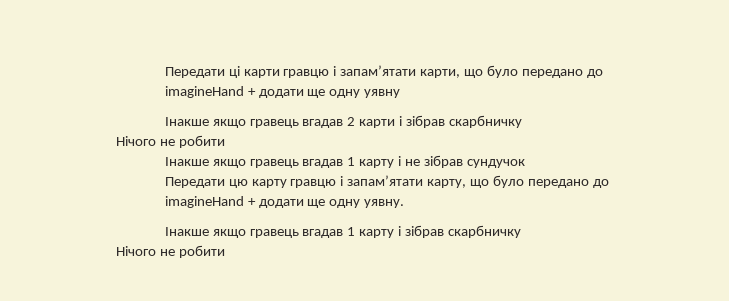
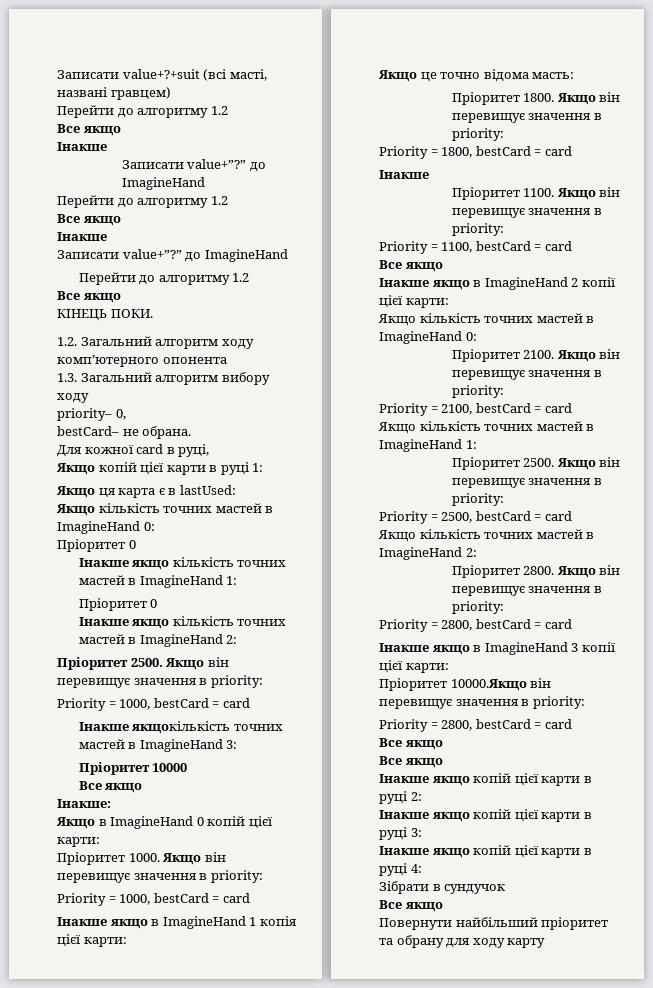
- Передати ці карти гравцю і запам’ятати карти, що було передано до imagineHand + додати ще одну уявну
- Інакше якщо гравець вгадав 2 карти і зібрав скарбничку
- Нічого не робити
- Інакше якщо гравець вгадав 1 карту і не зібрав сундучок
- Передати цю карту гравцю і запам’ятати карту, що було передано до imagineHand + додати ще одну уявну.
- Інакше якщо гравець вгадав 1 карту і зібрав скарбничку
- Нічого не робити
+ Записати value+?+suit (всі масті, названі гравцем)
+ Перейти до алгоритму 1.2
+ Все якщо
+ Інакше
+ Записати value+”?” до ImagineHand
+ Перейти до алгоритму 1.2
+ Все якщо
+ Інакше
+ Записати value+”?” до ImagineHand
+ Перейти до алгоритму 1.2
+ Все якщо
+ КІНЕЦЬ ПОКИ.
+ 1.2. Загальний алгоритм ходу комп’ютерного опонента
+ 1.3. Загальний алгоритм вибору ходу
+ priority– 0,
+ bestCard– не обрана.
+ Для кожної card в руці,
+ Якщо копій цієї карти в руці 1:
+ Якщо ця карта є в lastUsed:
+ Якщо кількість точних мастей в ImagineHand 0:
+ Пріоритет 0
+ Інакше якщо кількість точних мастей в ImagineHand 1:
+ Пріоритет 0
+ Інакше якщо кількість точних мастей в ImagineHand 2:
+ Пріоритет 2500. Якщо він перевищує значення в priority:
+ Priority = 1000, bestCard = card
+ Інакше якщокількість точних мастей в ImagineHand 3:
+ Пріоритет 10000
+ Все якщо
+ Інакше:
+ Якщо в ImagineHand 0 копій цієї карти:
+ Пріоритет 1000. Якщо він перевищує значення в priority:
+ Priority = 1000, bestCard = card
+ Інакше якщо в ImagineHand 1 копія цієї карти:
+ Якщо це точно відома масть:
+ Пріоритет 1800. Якщо він перевищує значення в priority:
+ Priority = 1800, bestCard = card
+ Інакше
+ Пріоритет 1100. Якщо він перевищує значення в priority:
+ Priority = 1100, bestCard = card
+ Все якщо
+ Інакше якщо в ImagineHand 2 копії цієї карти:
+ Якщо кількість точних мастей в ImagineHand 0:
+ Пріоритет 2100. Якщо він перевищує значення в priority:
+ Priority = 2100, bestCard = card
+ Якщо кількість точних мастей в ImagineHand 1:
+ Пріоритет 2500. Якщо він перевищує значення в priority:
+ Priority = 2500, bestCard = card
+ Якщо кількість точних мастей в ImagineHand 2:
+ Пріоритет 2800. Якщо він перевищує значення в priority:
+ Priority = 2800, bestCard = card
+ Інакше якщо в ImagineHand 3 копії цієї карти:
+ Пріоритет 10000.Якщо він перевищує значення в priority:
+ Priority = 2800, bestCard = card
+ Все якщо
+ Все якщо
+ Інакше якщо копій цієї карти в руці 2:
+ Інакше якщо копій цієї карти в руці 3:
+ Інакше якщо копій цієї карти в руці 4:
+ Зібрати в сундучок
+ Все якщо
+ Повернути найбільший пріоритет та обрану для ходу карту

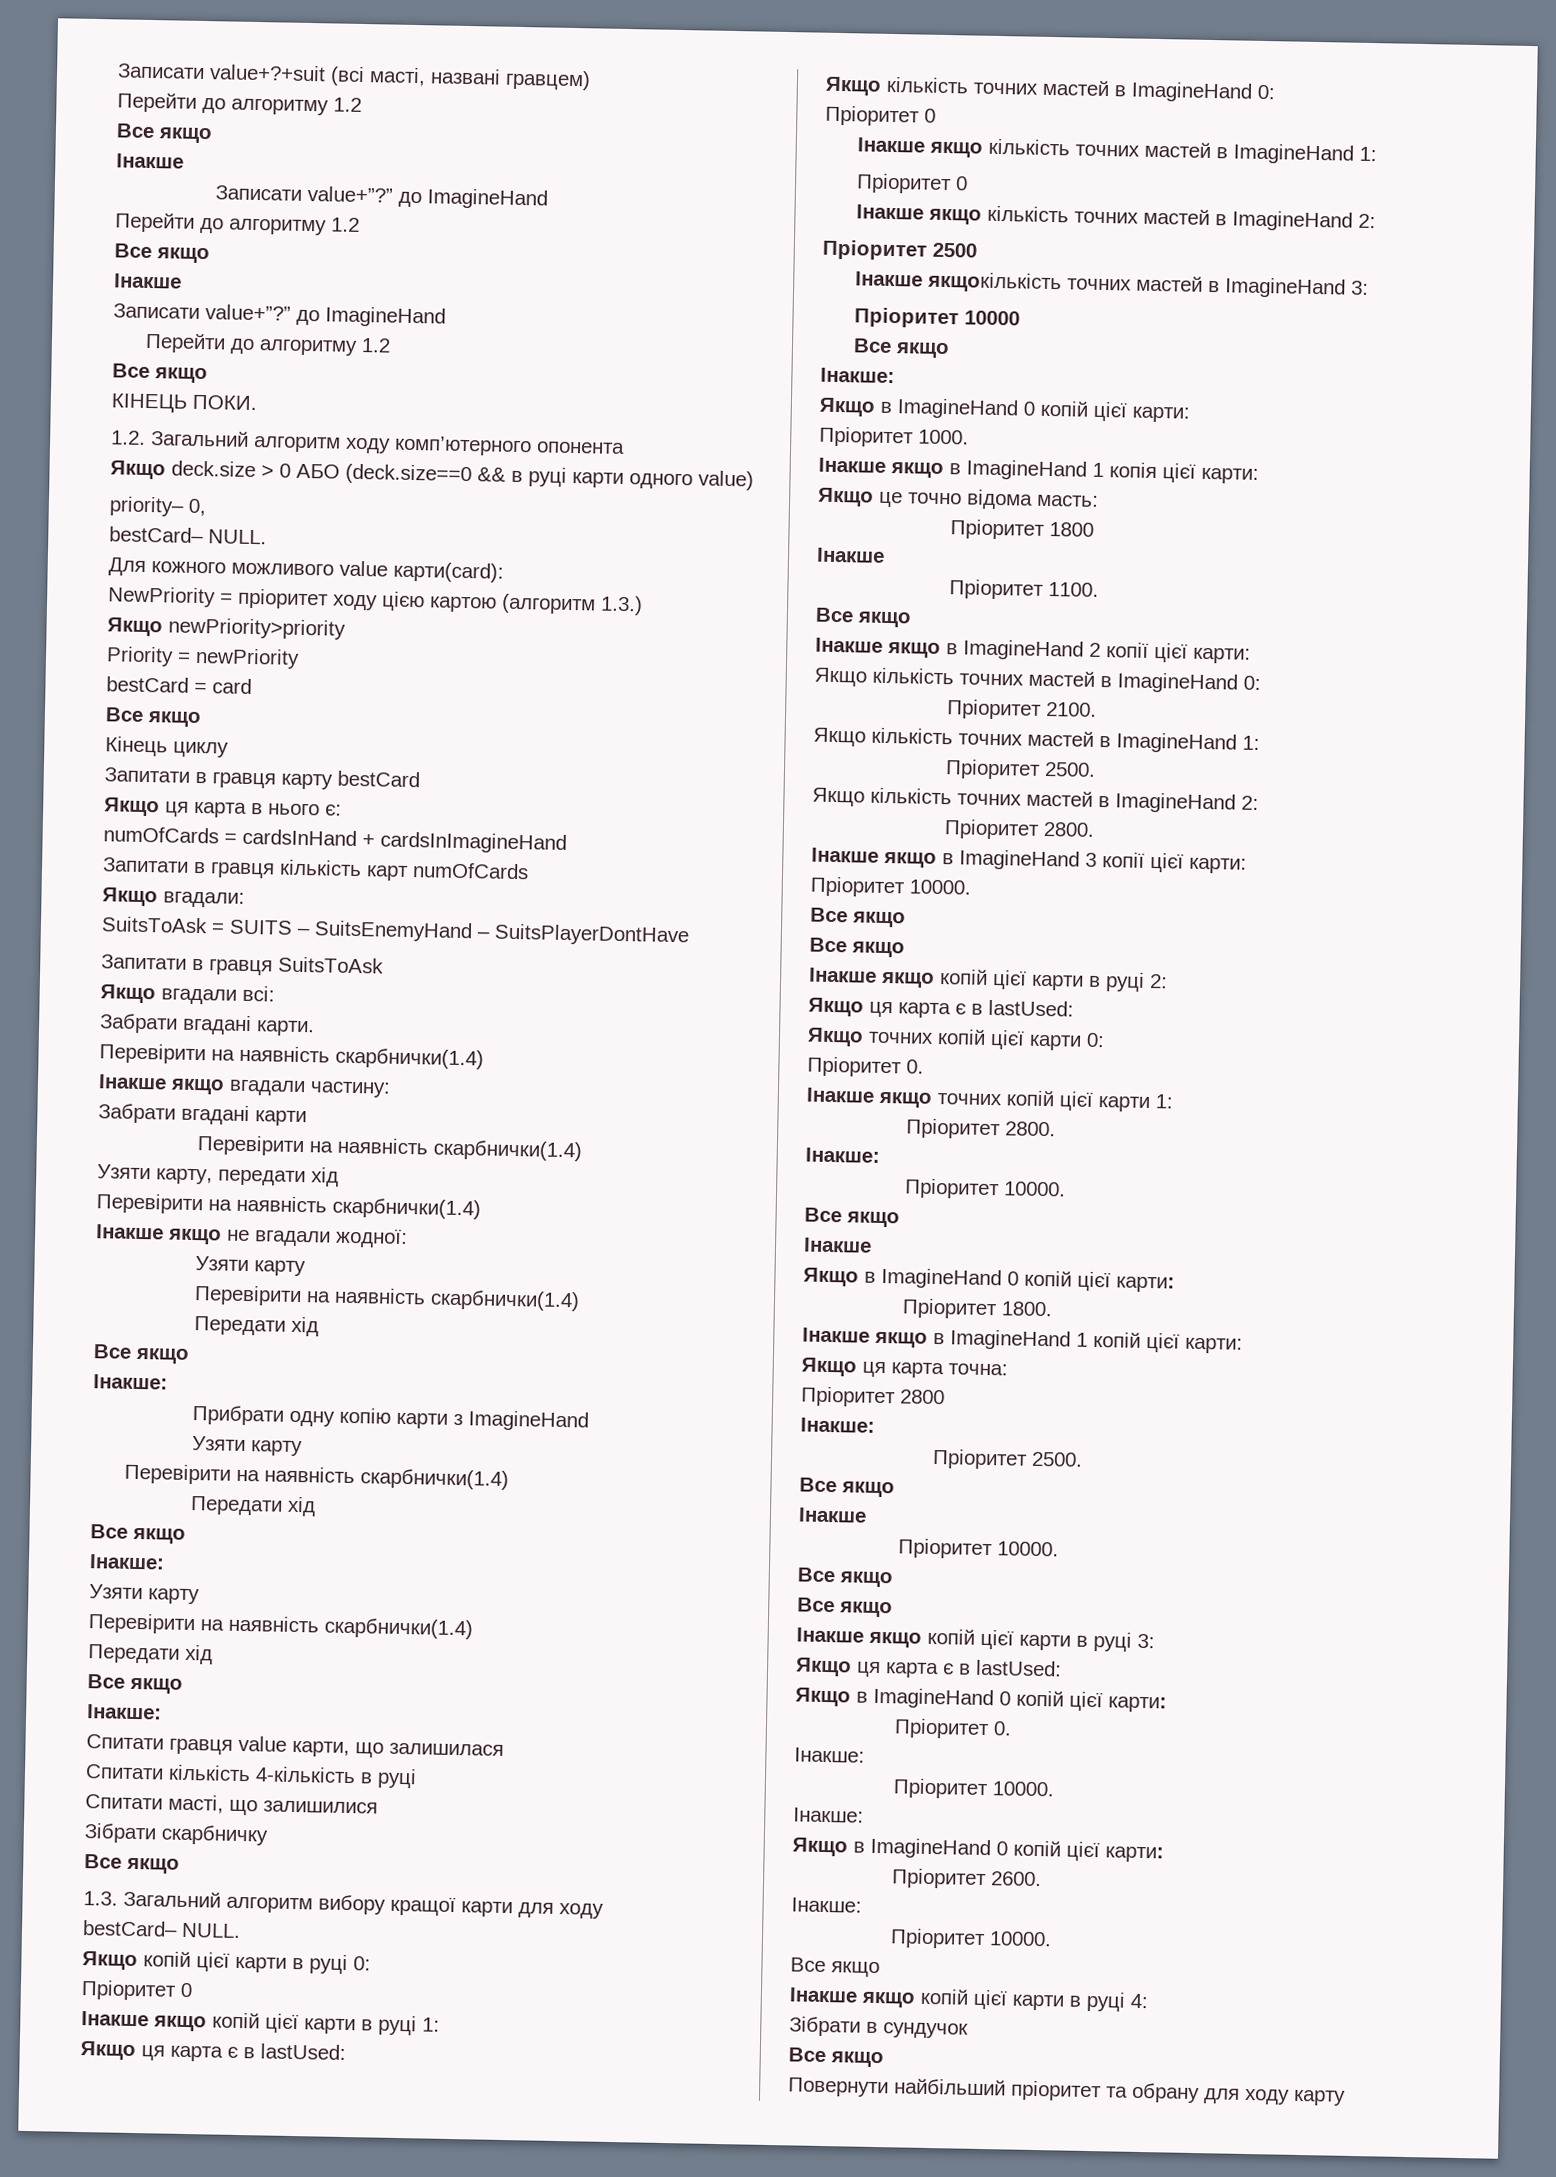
- 1.3. Загальний алгоритм вибору ходу
+ Якщо deck.size > 0 АБО (deck.size==0 && в руці карти одного value)
  priority– 0,
- bestCard– не обрана.
+ bestCard– NULL.
- Для кожної card в руці,
- Якщо копій цієї карти в руці 1:
+ Для кожного можливого value карти(card):
+ NewPriority = пріоритет ходу цією картою (алгоритм 1.3.)
+ Якщо newPriority>priority
+ Priority = newPriority
+ bestCard = card
+ Все якщо
+ Кінець циклу
+ Запитати в гравця карту bestCard
+ Якщо ця карта в нього є:
+ numOfCards = cardsInHand + cardsInImagineHand
+ Запитати в гравця кількість карт numOfCards
+ Якщо вгадали:
+ SuitsToAsk = SUITS – SuitsEnemyHand – SuitsPlayerDontHave
+ Запитати в гравця SuitsToAsk
+ Якщо вгадали всі:
+ Забрати вгадані карти.
+ Перевірити на наявність скарбнички(1.4)
+ Інакше якщо вгадали частину:
+ Забрати вгадані карти
+ Перевірити на наявність скарбнички(1.4)
+ Узяти карту, передати хід
+ Перевірити на наявність скарбнички(1.4)
+ Інакше якщо не вгадали жодної:
+ Узяти карту
+ Перевірити на наявність скарбнички(1.4)
+ Передати хід
+ Все якщо
+ Інакше:
+ Прибрати одну копію карти з ImagineHand
+ Узяти карту
+ Перевірити на наявність скарбнички(1.4)
+ Передати хід
+ Все якщо
+ Інакше:
+ Узяти карту
+ Перевірити на наявність скарбнички(1.4)
+ Передати хід
+ Все якщо
+ Інакше:
+ Спитати гравця value карти, що залишилася
+ Спитати кількість 4-кількість в руці
+ Спитати масті, що залишилися
+ Зібрати скарбничку
+ Все якщо
+ 1.3. Загальний алгоритм вибору кращої карти для ходу
+ bestCard– NULL.
+ Якщо копій цієї карти в руці 0:
+ Пріоритет 0
+ Інакше якщо копій цієї карти в руці 1:
  Інакше якщо кількість точних мастей в ImagineHand 2:
- Пріоритет 2500. Якщо він перевищує значення в priority:
- Priority = 1000, bestCard = card
+ Пріоритет 2500
- Пріоритет 1000. Якщо він перевищує значення в priority:
- Priority = 1000, bestCard = card
+ Пріоритет 1000.
- Пріоритет 1800. Якщо він перевищує значення в priority:
- Priority = 1800, bestCard = card
+ Пріоритет 1800
  Інакше
- Пріоритет 1100. Якщо він перевищує значення в priority:
- Priority = 1100, bestCard = card
+ Пріоритет 1100.
- Пріоритет 2100. Якщо він перевищує значення в priority:
- Priority = 2100, bestCard = card
+ Пріоритет 2100.
  Якщо кількість точних мастей в ImagineHand 1:
- Пріоритет 2500. Якщо він перевищує значення в priority:
- Priority = 2500, bestCard = card
+ Пріоритет 2500.
  Якщо кількість точних мастей в ImagineHand 2:
- Пріоритет 2800. Якщо він перевищує значення в priority:
- Priority = 2800, bestCard = card
+ Пріоритет 2800.
  Інакше якщо в ImagineHand 3 копії цієї карти:
- Пріоритет 10000.Якщо він перевищує значення в priority:
- Priority = 2800, bestCard = card
+ Пріоритет 10000.
  Інакше якщо копій цієї карти в руці 2:
+ Якщо ця карта є в lastUsed:
+ Якщо точних копій цієї карти 0:
+ Пріоритет 0.
+ Інакше якщо точних копій цієї карти 1:
+ Пріоритет 2800.
+ Інакше:
+ Пріоритет 10000.
+ Все якщо
+ Інакше
+ Якщо в ImagineHand 0 копій цієї карти:
+ Пріоритет 1800.
+ Інакше якщо в ImagineHand 1 копій цієї карти:
+ Якщо ця карта точна:
+ Пріоритет 2800
+ Інакше:
+ Пріоритет 2500.
+ Все якщо
+ Інакше
+ Пріоритет 10000.
+ Все якщо
+ Все якщо
  Інакше якщо копій цієї карти в руці 3:
+ Якщо ця карта є в lastUsed:
+ Якщо в ImagineHand 0 копій цієї карти:
+ Пріоритет 0.
+ Інакше:
+ Пріоритет 10000.
+ Інакше:
+ Якщо в ImagineHand 0 копій цієї карти:
+ Пріоритет 2600.
+ Інакше:
+ Пріоритет 10000.
+ Все якщо

